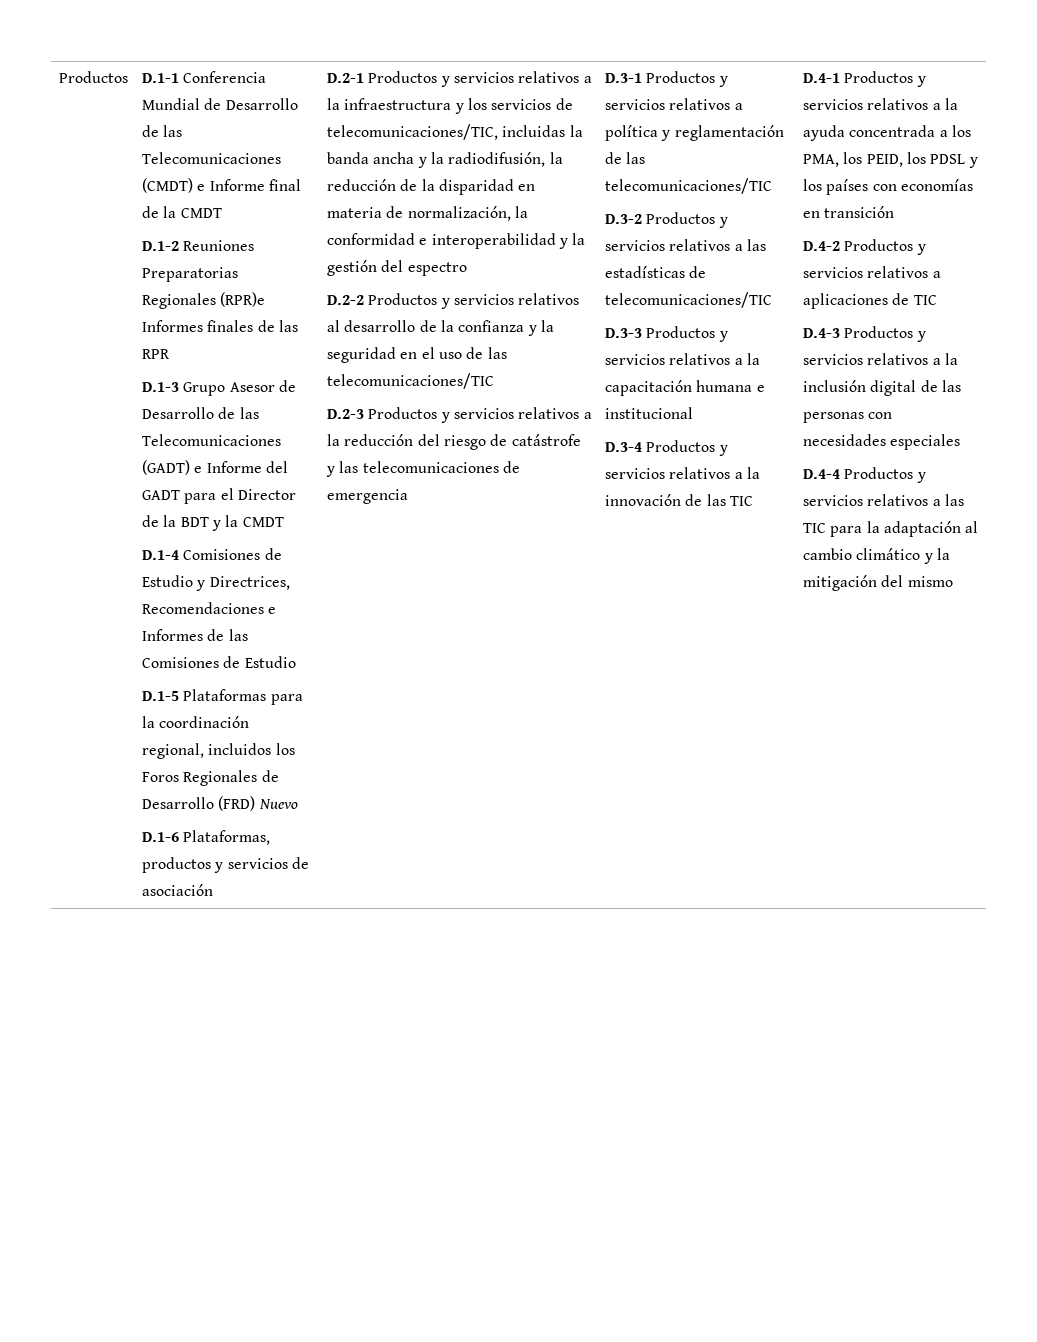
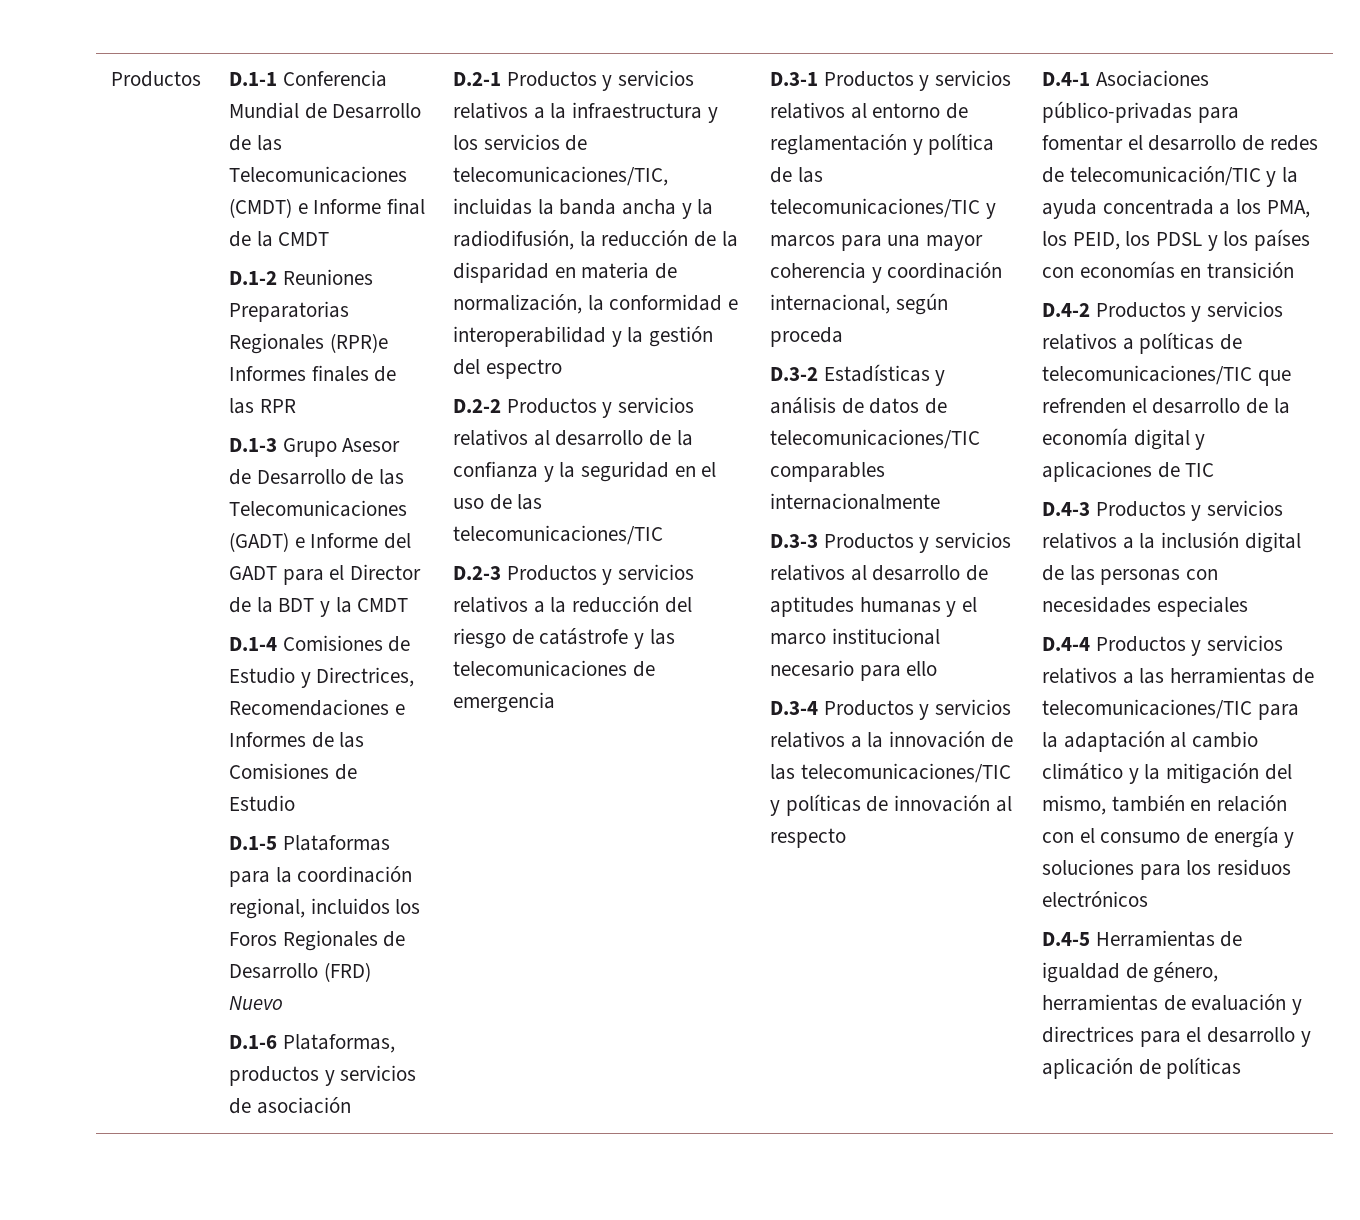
- D.3-1 Productos y servicios relativos a política y reglamentación de las telecomunicaciones/TIC
- D.3-2 Productos y servicios relativos a las estadísticas de telecomunicaciones/TIC
+ D.3-1 Productos y servicios relativos al entorno de reglamentación y política de las telecomunicaciones/TIC y marcos para una mayor coherencia y coordinación internacional, según proceda
+ D.3-2 Estadísticas y análisis de datos de telecomunicaciones/TIC comparables internacionalmente
- D.3-3 Productos y servicios relativos a la capacitación humana e institucional
+ D.3-3 Productos y servicios relativos al desarrollo de aptitudes humanas y el marco institucional necesario para ello
- D.3-4 Productos y servicios relativos a la innovación de las TIC | D.4-1 Productos y servicios relativos a la ayuda concentrada a los PMA, los PEID, los PDSL y los países con economías en transición
+ D.3-4 Productos y servicios relativos a la innovación de las telecomunicaciones/TIC y políticas de innovación al respecto | D.4-1 Asociaciones público-privadas para fomentar el desarrollo de redes de telecomunicación/TIC y la ayuda concentrada a los PMA, los PEID, los PDSL y los países con economías en transición
- D.4-2 Productos y servicios relativos a aplicaciones de TIC
+ D.4-2 Productos y servicios relativos a políticas de telecomunicaciones/TIC que refrenden el desarrollo de la economía digital y aplicaciones de TIC
- D.4-4 Productos y servicios relativos a las TIC para la adaptación al cambio climático y la mitigación del mismo
+ D.4-4 Productos y servicios relativos a las herramientas de telecomunicaciones/TIC para la adaptación al cambio climático y la mitigación del mismo, también en relación con el consumo de energía y soluciones para los residuos electrónicos
+ D.4-5 Herramientas de igualdad de género, herramientas de evaluación y directrices para el desarrollo y aplicación de políticas

